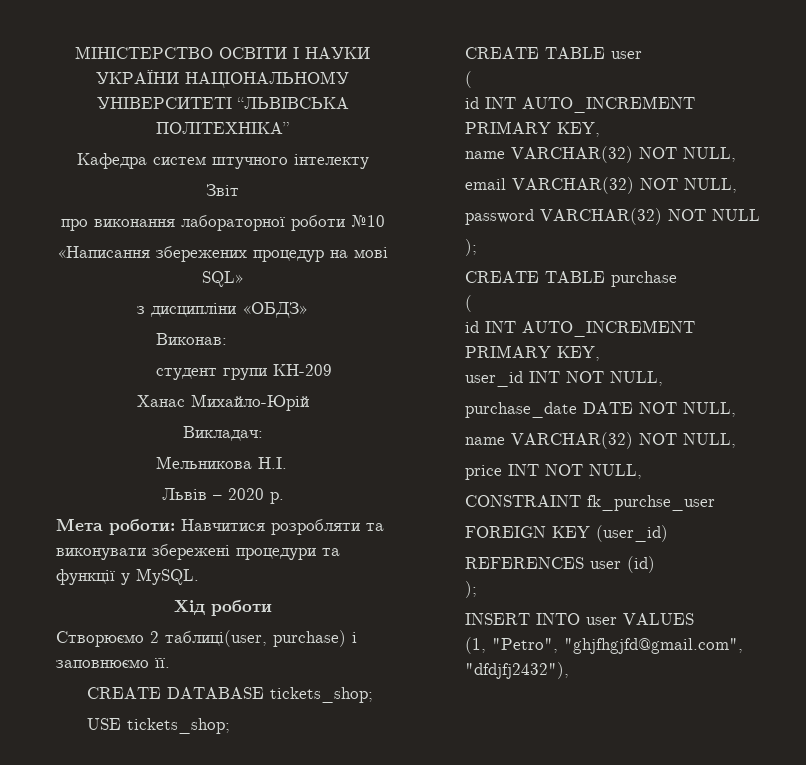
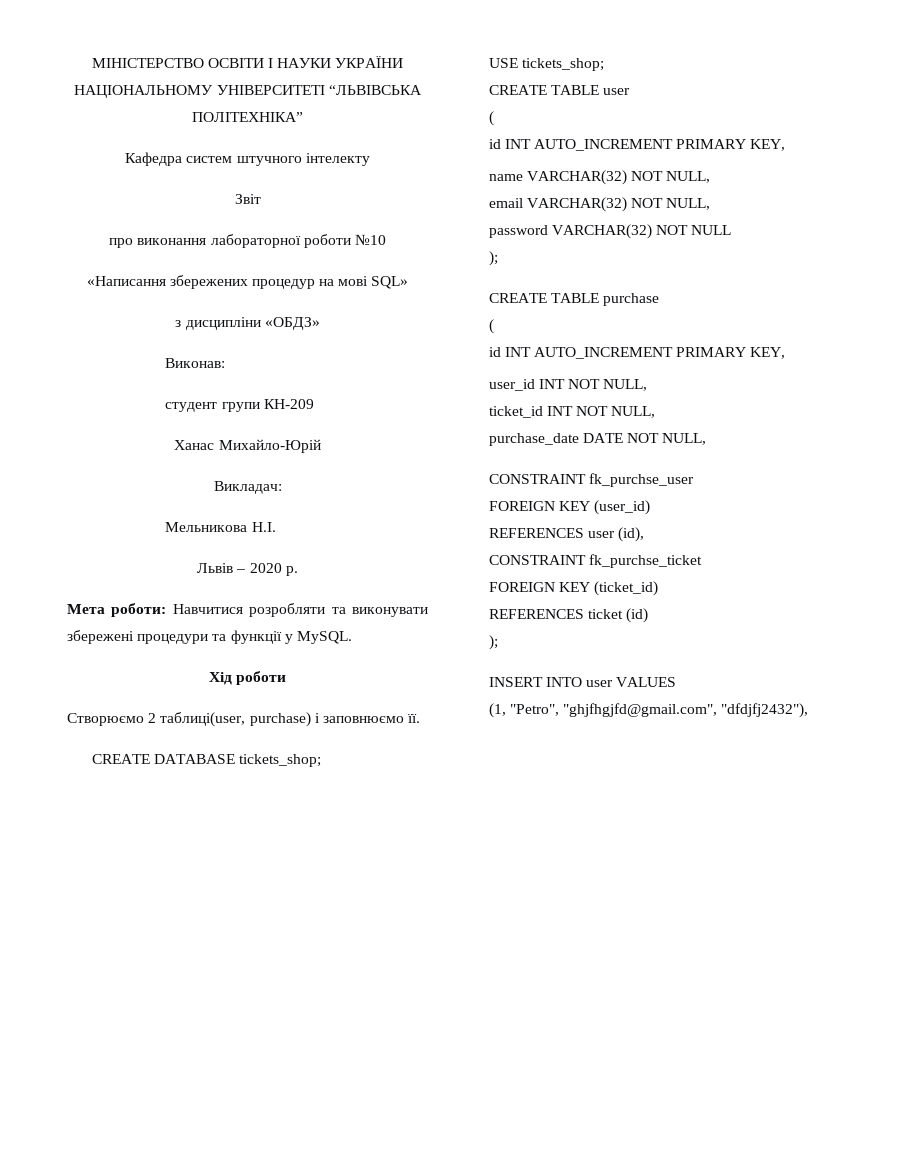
+ ticket_id INT NOT NULL,
  purchase_date DATE NOT NULL,
- name VARCHAR(32) NOT NULL,
- price INT NOT NULL,
- REFERENCES user (id)
+ REFERENCES user (id),
+ CONSTRAINT fk_purchse_ticket
+ FOREIGN KEY (ticket_id)
+ REFERENCES ticket (id)

